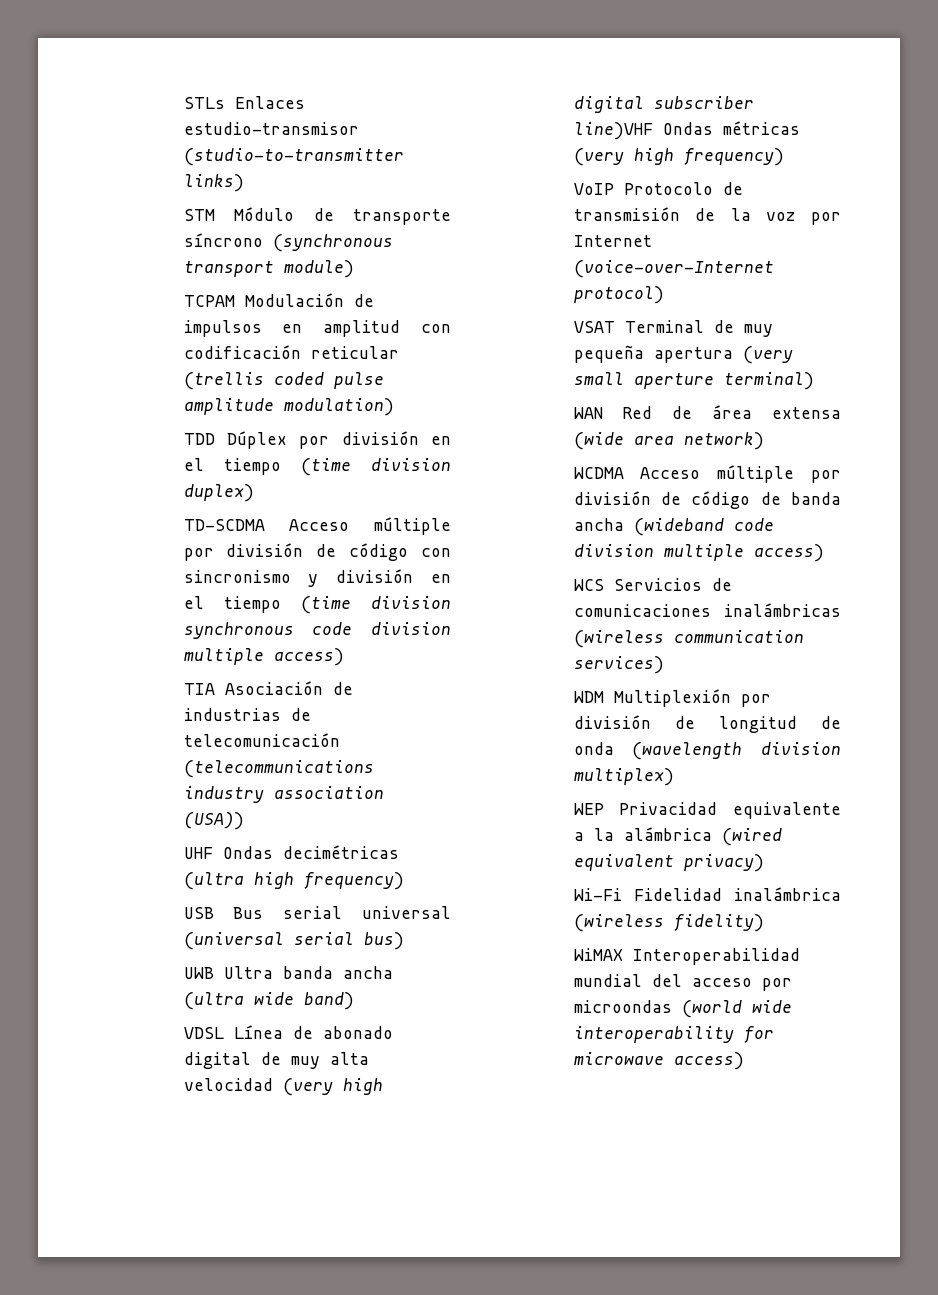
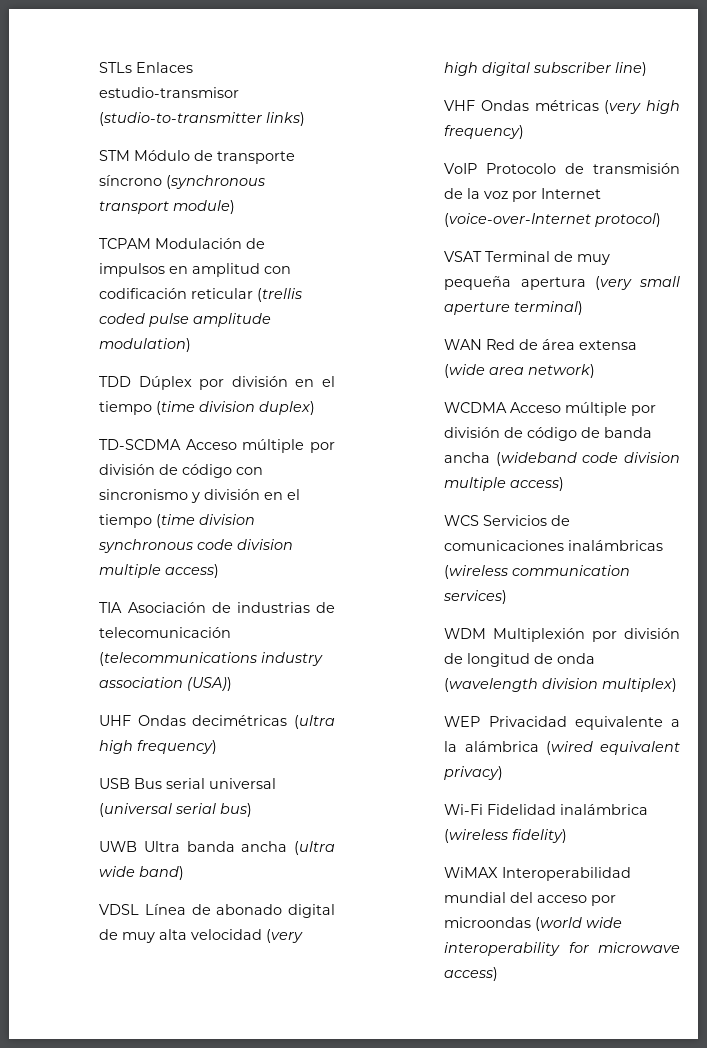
- VDSL Línea de abonado digital de muy alta velocidad (very high digital subscriber line)VHF Ondas métricas (very high frequency)
+ VDSL Línea de abonado digital de muy alta velocidad (very high digital subscriber line)
+ VHF Ondas métricas (very high frequency)

